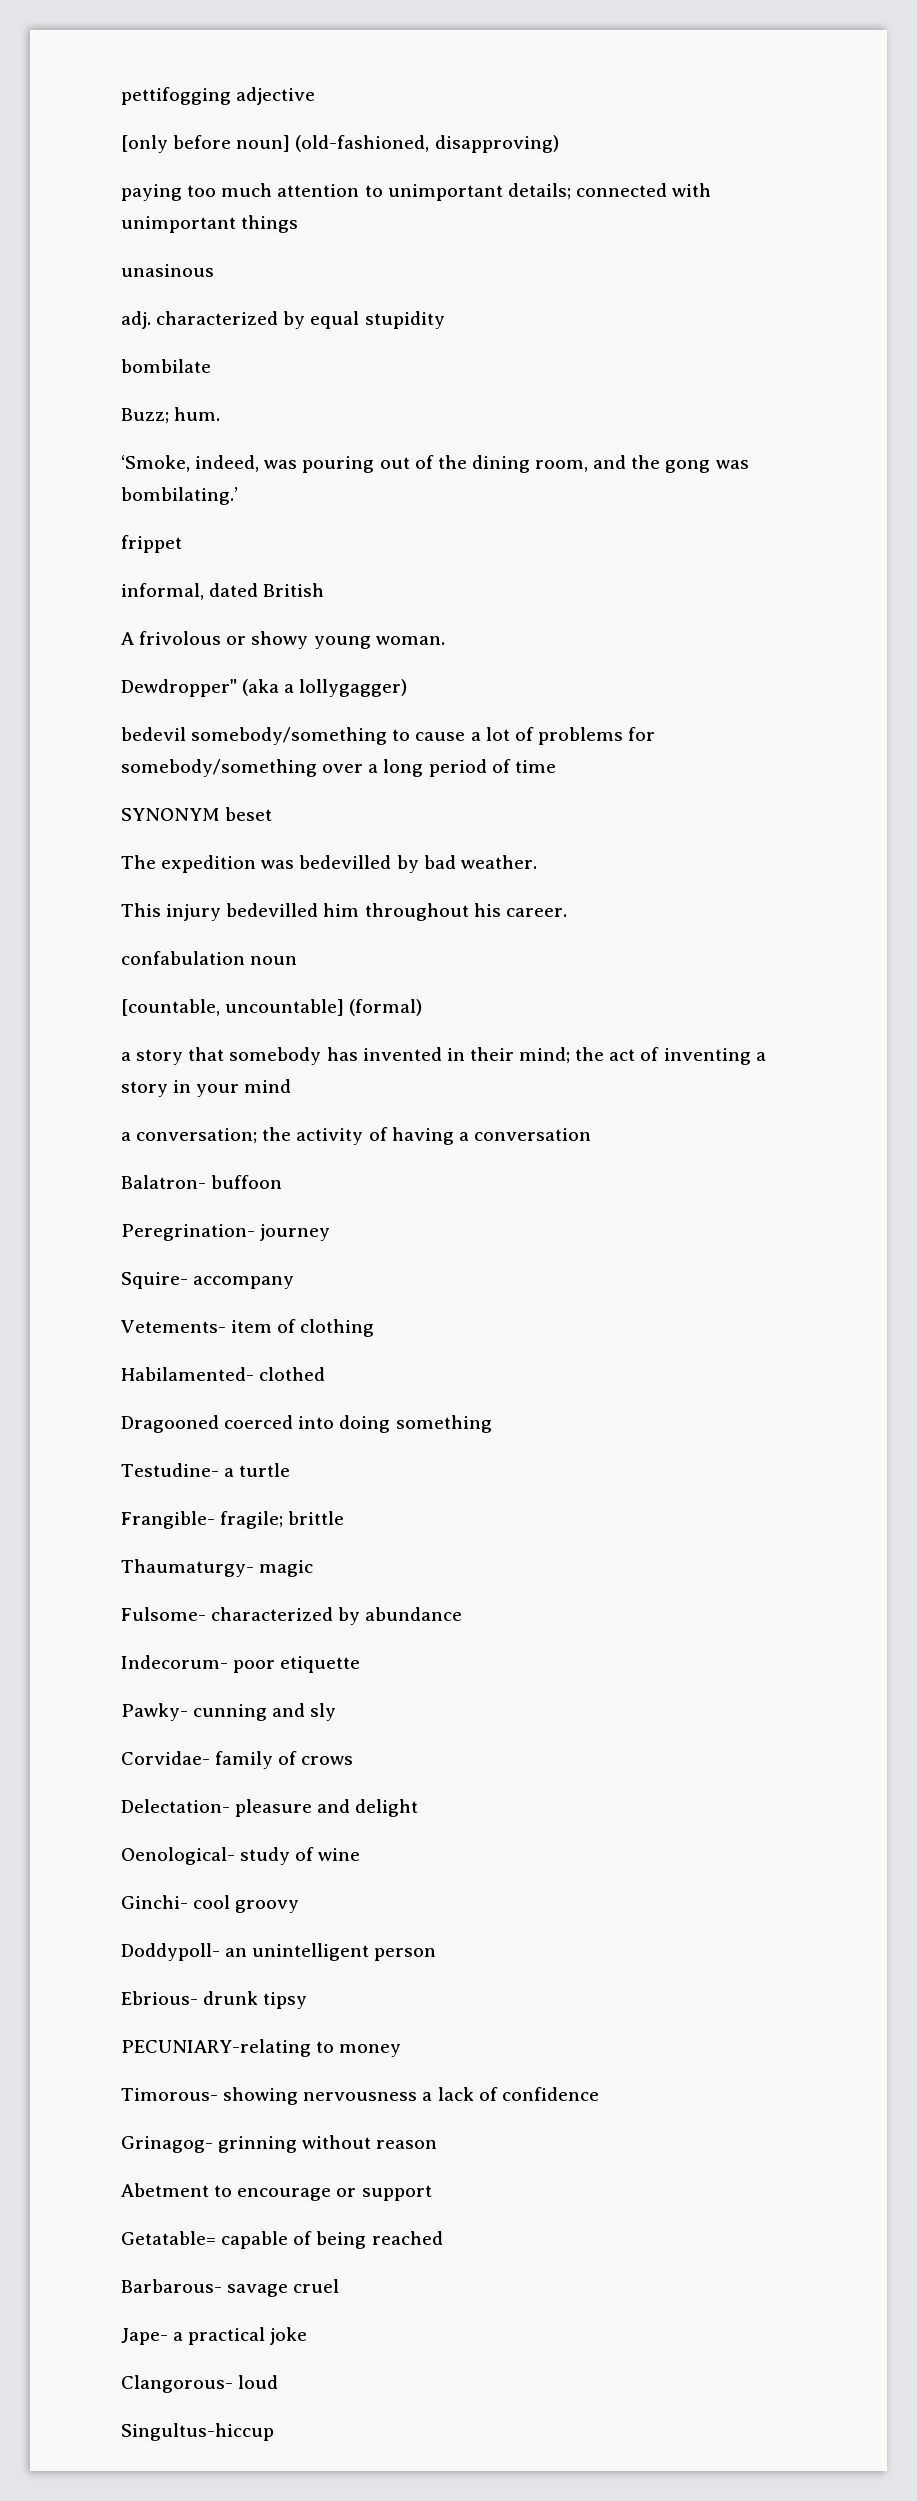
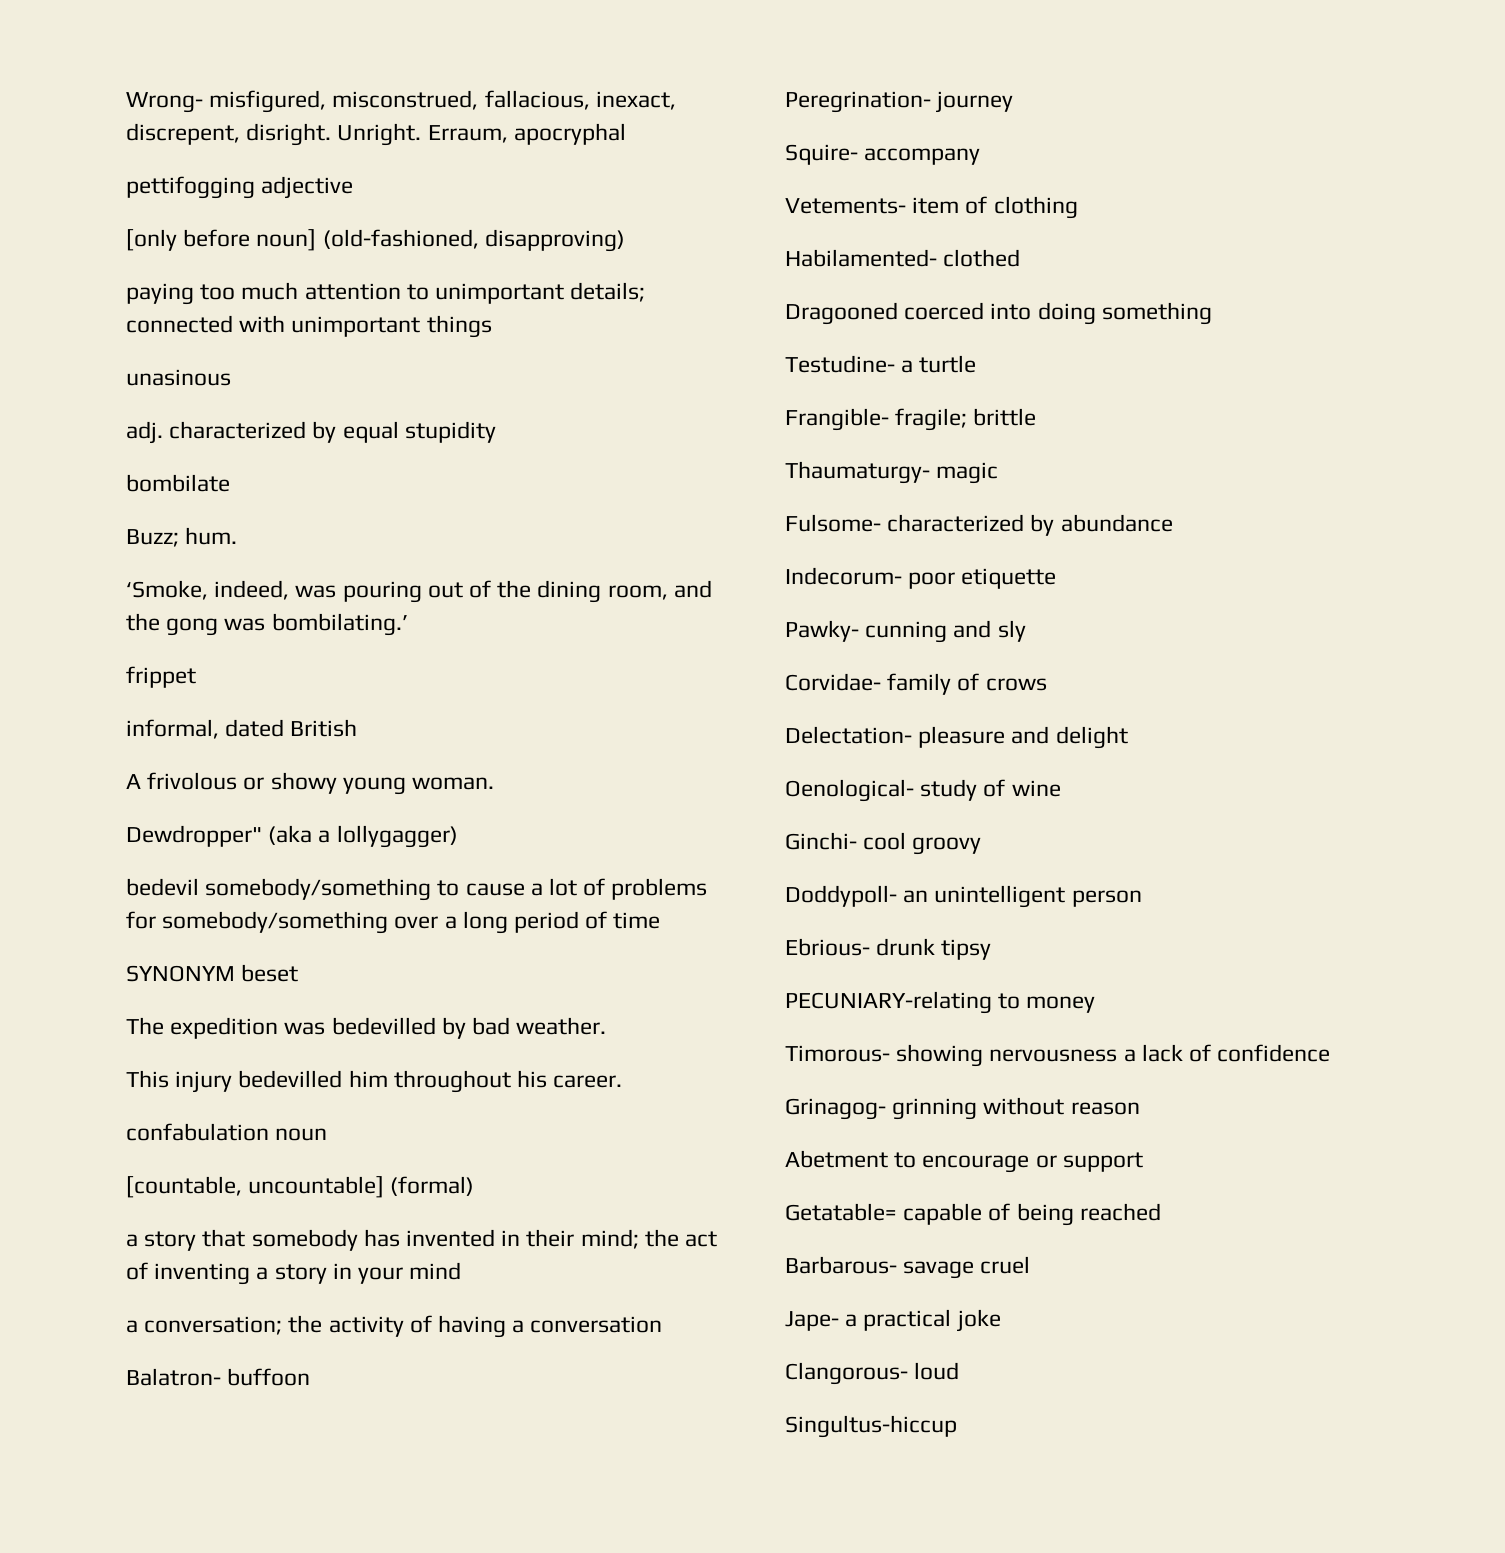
+ Wrong- misfigured, misconstrued, fallacious, inexact, discrepent, disright. Unright. Erraum, apocryphal

